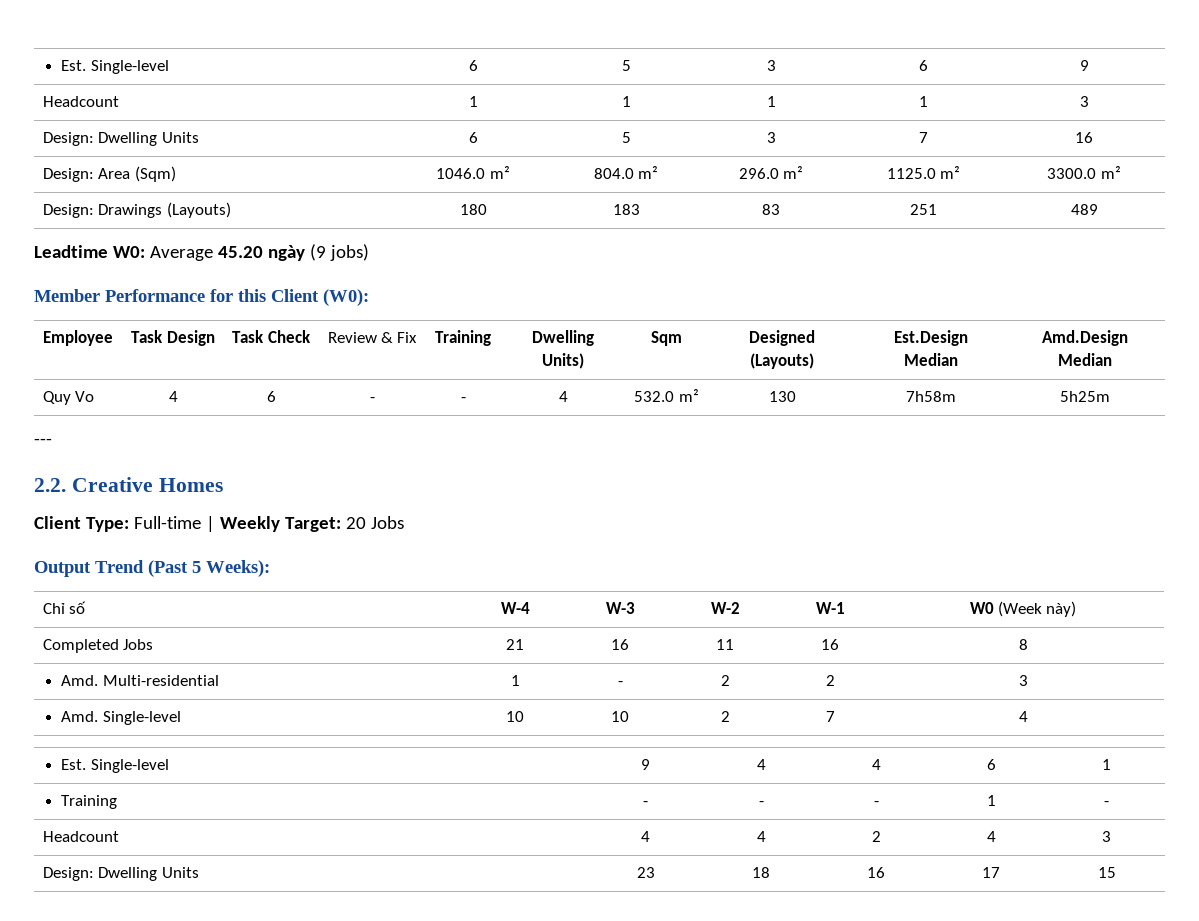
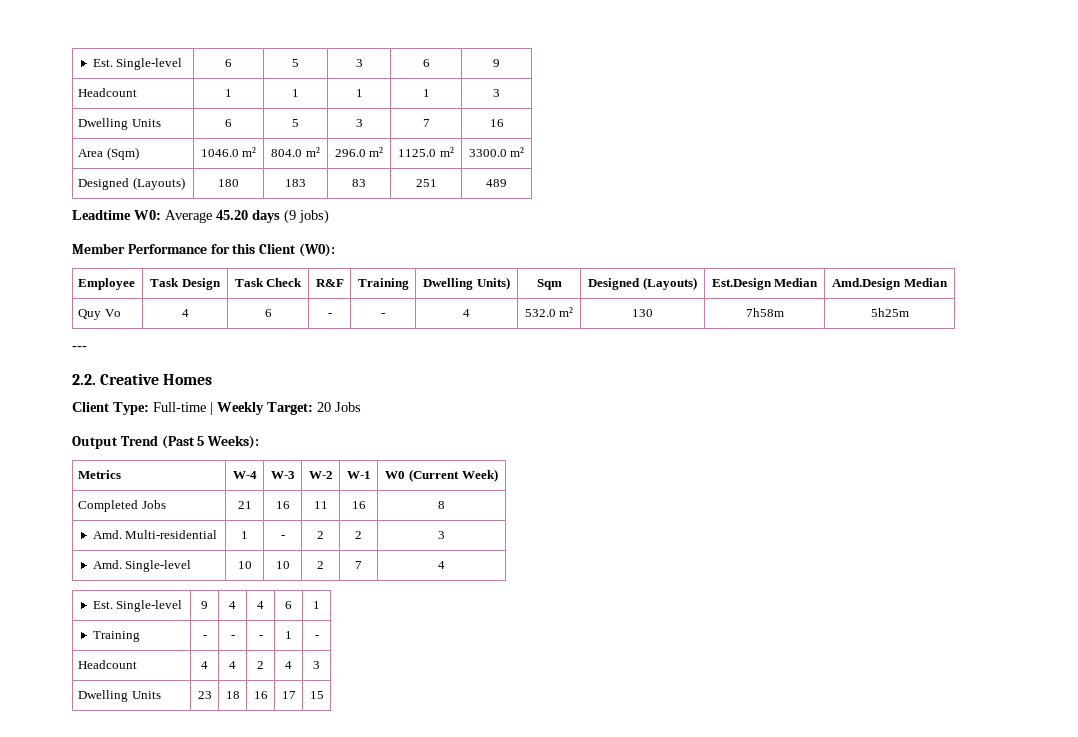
- Design: Dwelling Units | 6 | 5 | 3 | 7 | 16
+ Dwelling Units | 6 | 5 | 3 | 7 | 16
- Design: Area (Sqm) | 1046.0 m² | 804.0 m² | 296.0 m² | 1125.0 m² | 3300.0 m²
+ Area (Sqm) | 1046.0 m² | 804.0 m² | 296.0 m² | 1125.0 m² | 3300.0 m²
- Design: Drawings (Layouts) | 180 | 183 | 83 | 251 | 489
+ Designed (Layouts) | 180 | 183 | 83 | 251 | 489
- Leadtime W0: Average 45.20 ngày (9 jobs)
+ Leadtime W0: Average 45.20 days (9 jobs)
- Employee | Task Design | Task Check | Review & Fix | Training | Dwelling Units) | Sqm | Designed (Layouts) | Est.Design Median | Amd.Design Median
+ Employee | Task Design | Task Check | R&F | Training | Dwelling Units) | Sqm | Designed (Layouts) | Est.Design Median | Amd.Design Median
- Chỉ số | W-4 | W-3 | W-2 | W-1 | W0 (Week này)
+ Metrics | W-4 | W-3 | W-2 | W-1 | W0 (Current Week)
- Design: Dwelling Units | 23 | 18 | 16 | 17 | 15
+ Dwelling Units | 23 | 18 | 16 | 17 | 15

